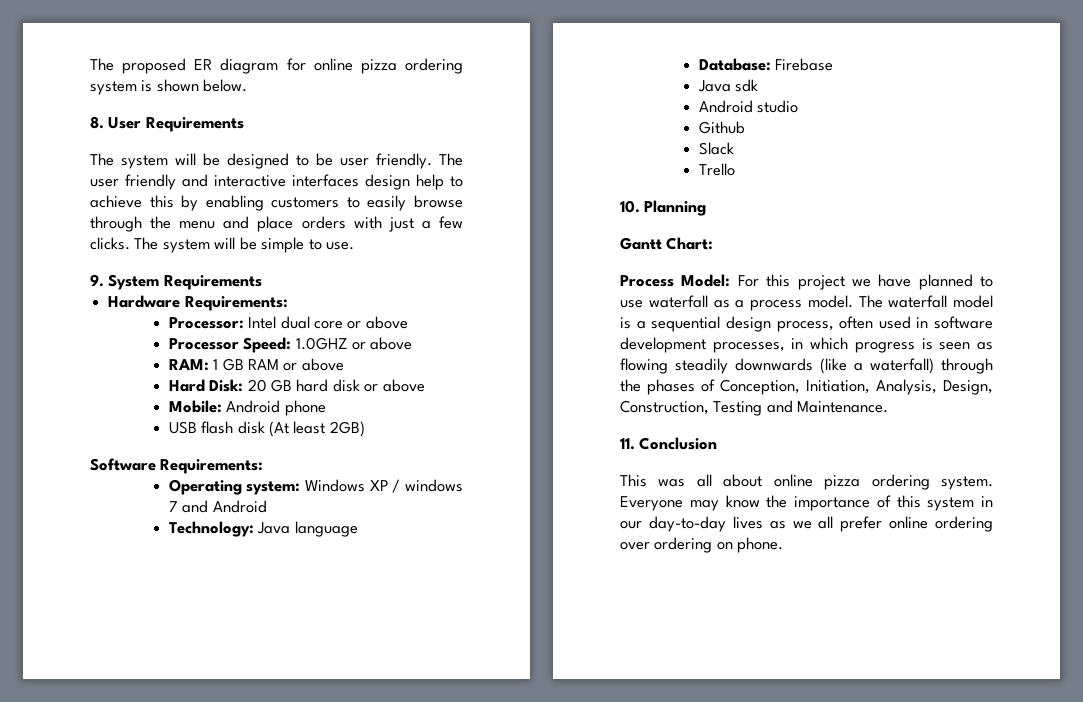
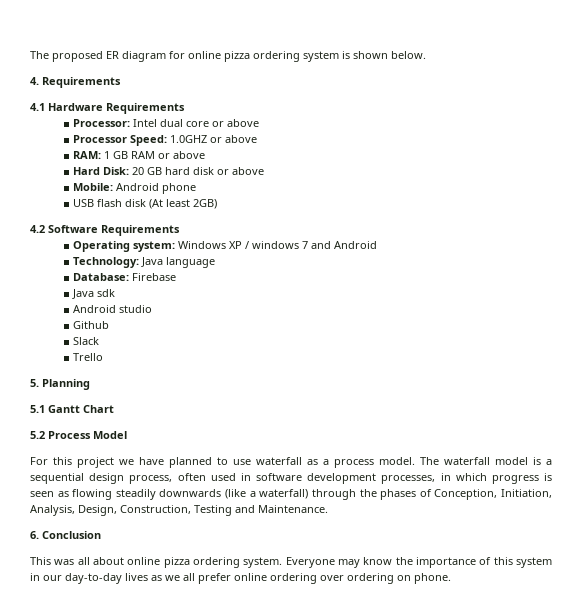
- 8. User Requirements
- The system will be designed to be user friendly. The user friendly and interactive interfaces design help to achieve this by enabling customers to easily browse through the menu and place orders with just a few clicks. The system will be simple to use.
- 9. System Requirements
- Hardware Requirements:
+ 4. Requirements
+ 4.1 Hardware Requirements
- Software Requirements:
+ 4.2 Software Requirements
- 10. Planning
+ 5. Planning
- Gantt Chart:
- Process Model: For this project we have planned to use waterfall as a process model.
+ 5.1 Gantt Chart
+ 5.2 Process Model
+ For this project we have planned to use waterfall as a process model.
- 11. Conclusion
+ 6. Conclusion

